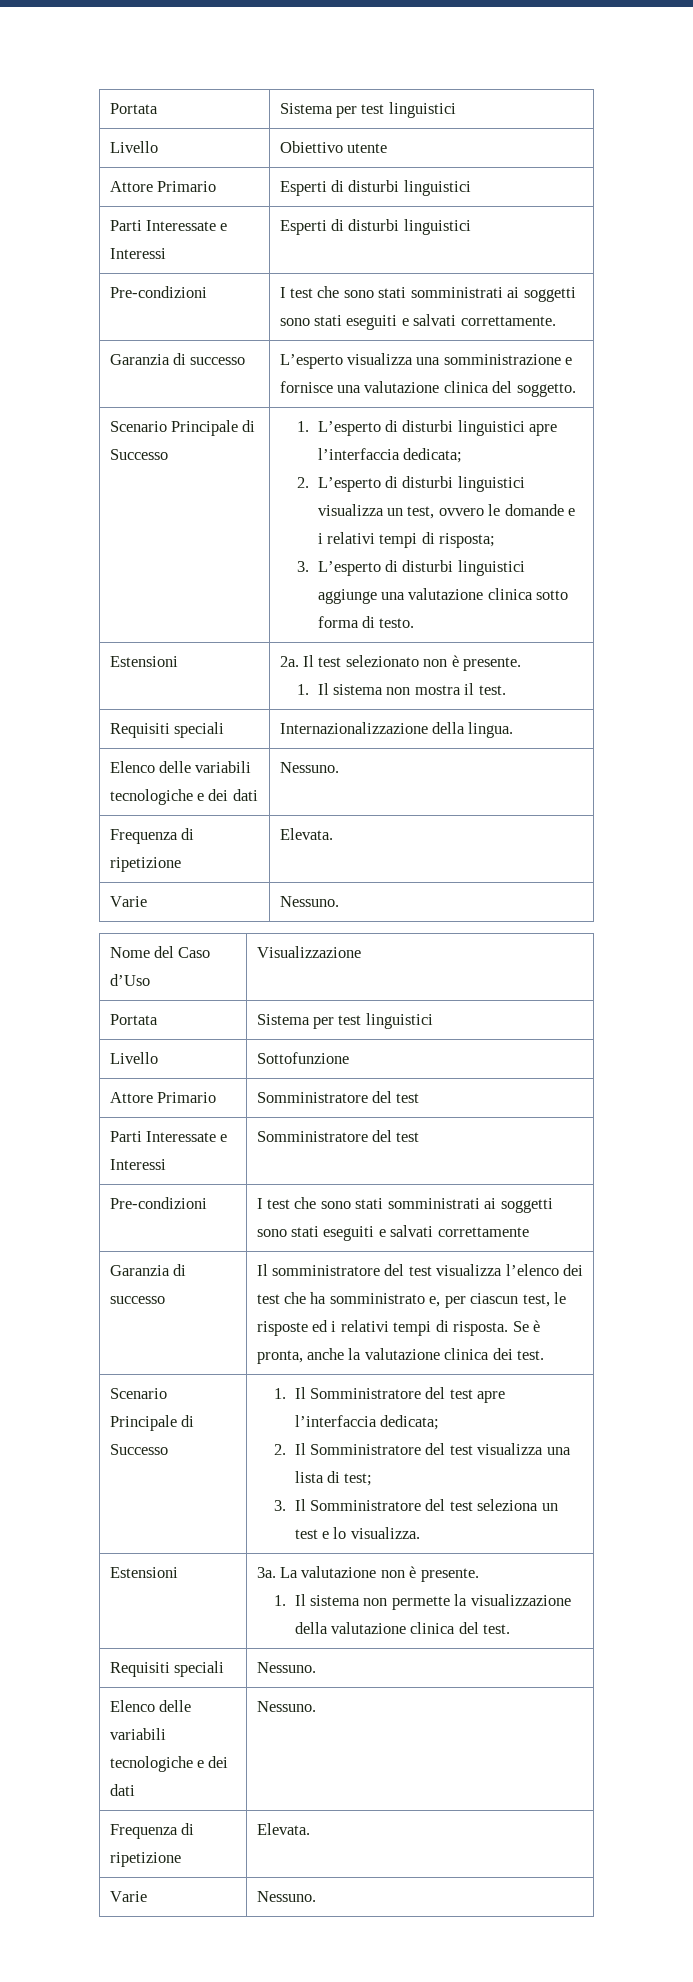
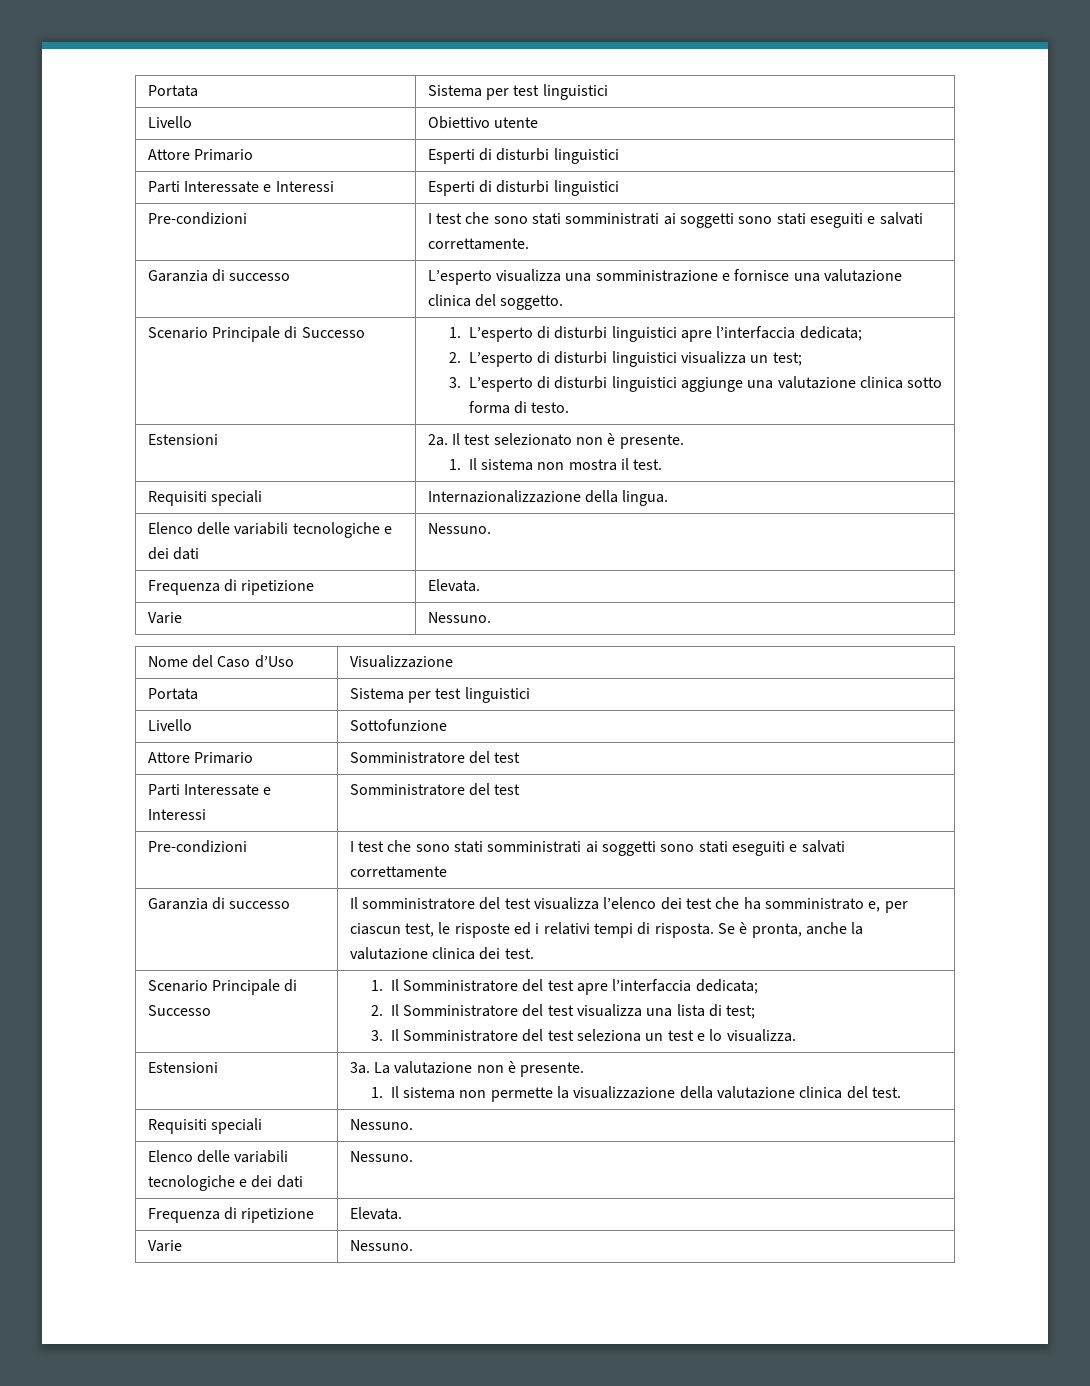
- 2. L’esperto di disturbi linguistici visualizza un test, ovvero le domande e i relativi tempi di risposta;
+ 2. L’esperto di disturbi linguistici visualizza un test;

